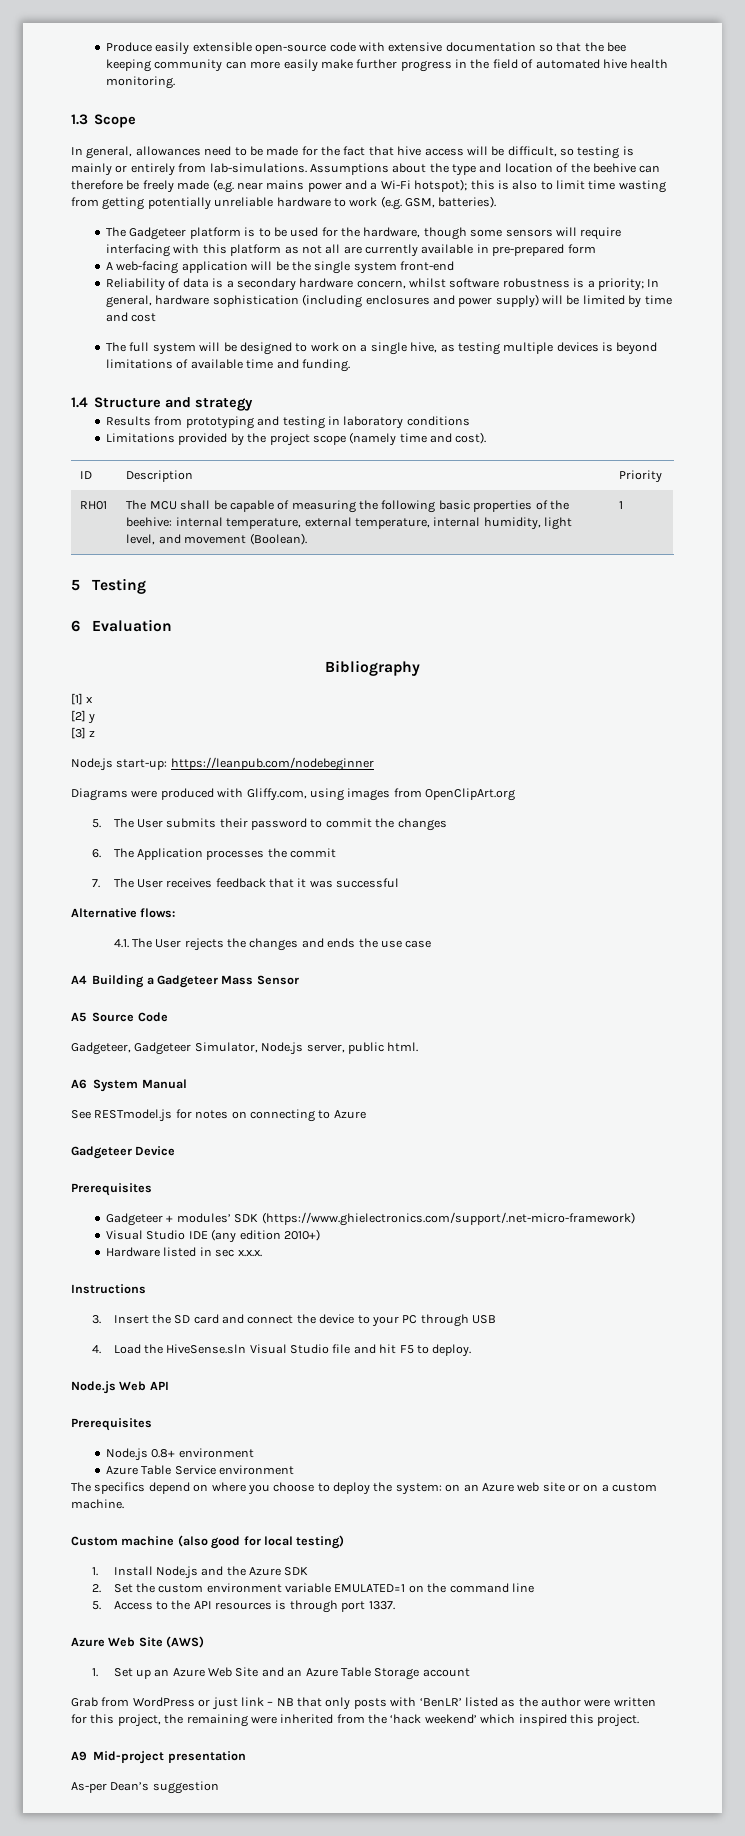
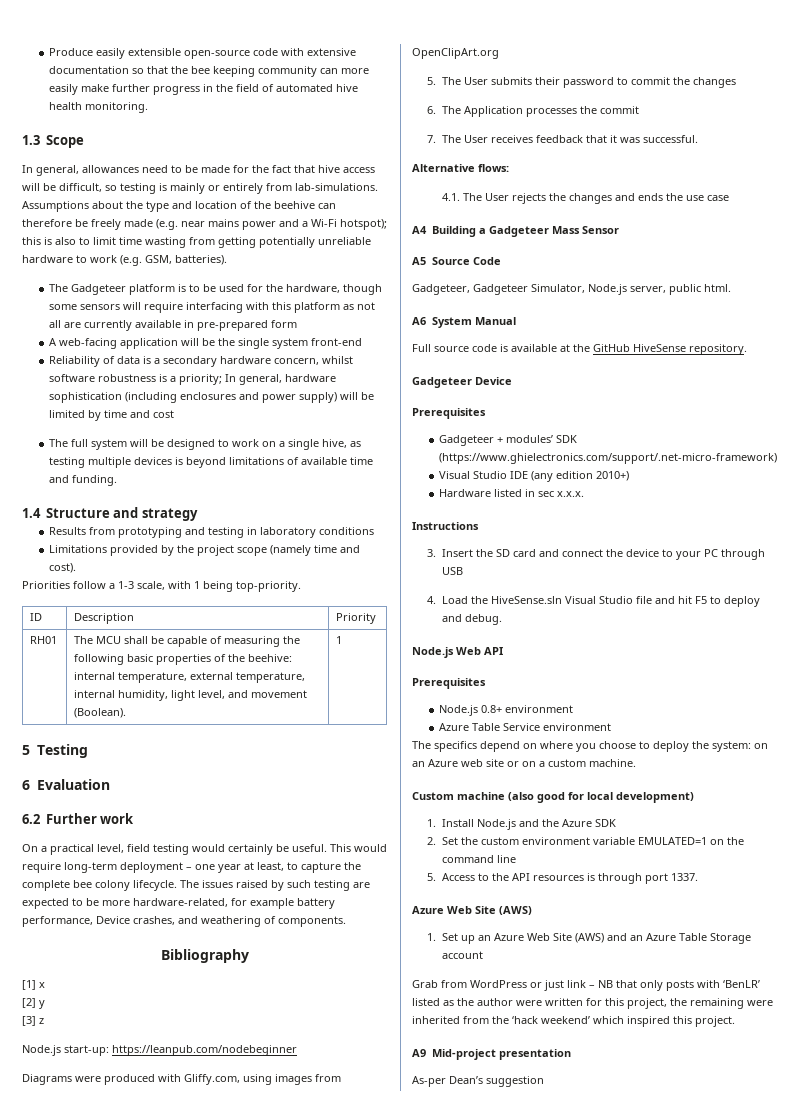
+ Priorities follow a 1-3 scale, with 1 being top-priority.
+ 6.2 Further work
+ On a practical level, field testing would certainly be useful. This would require long-term deployment – one year at least, to capture the complete bee colony lifecycle. The issues raised by such testing are expected to be more hardware-related, for example battery performance, Device crashes, and weathering of components.
- 7. The User receives feedback that it was successful
+ 7. The User receives feedback that it was successful.
- See RESTmodel.js for notes on connecting to Azure
+ Full source code is available at the GitHub HiveSense repository.
- 4. Load the HiveSense.sln Visual Studio file and hit F5 to deploy.
+ 4. Load the HiveSense.sln Visual Studio file and hit F5 to deploy and debug.
- Custom machine (also good for local testing)
+ Custom machine (also good for local development)
- 1. Set up an Azure Web Site and an Azure Table Storage account
+ 1. Set up an Azure Web Site (AWS) and an Azure Table Storage account

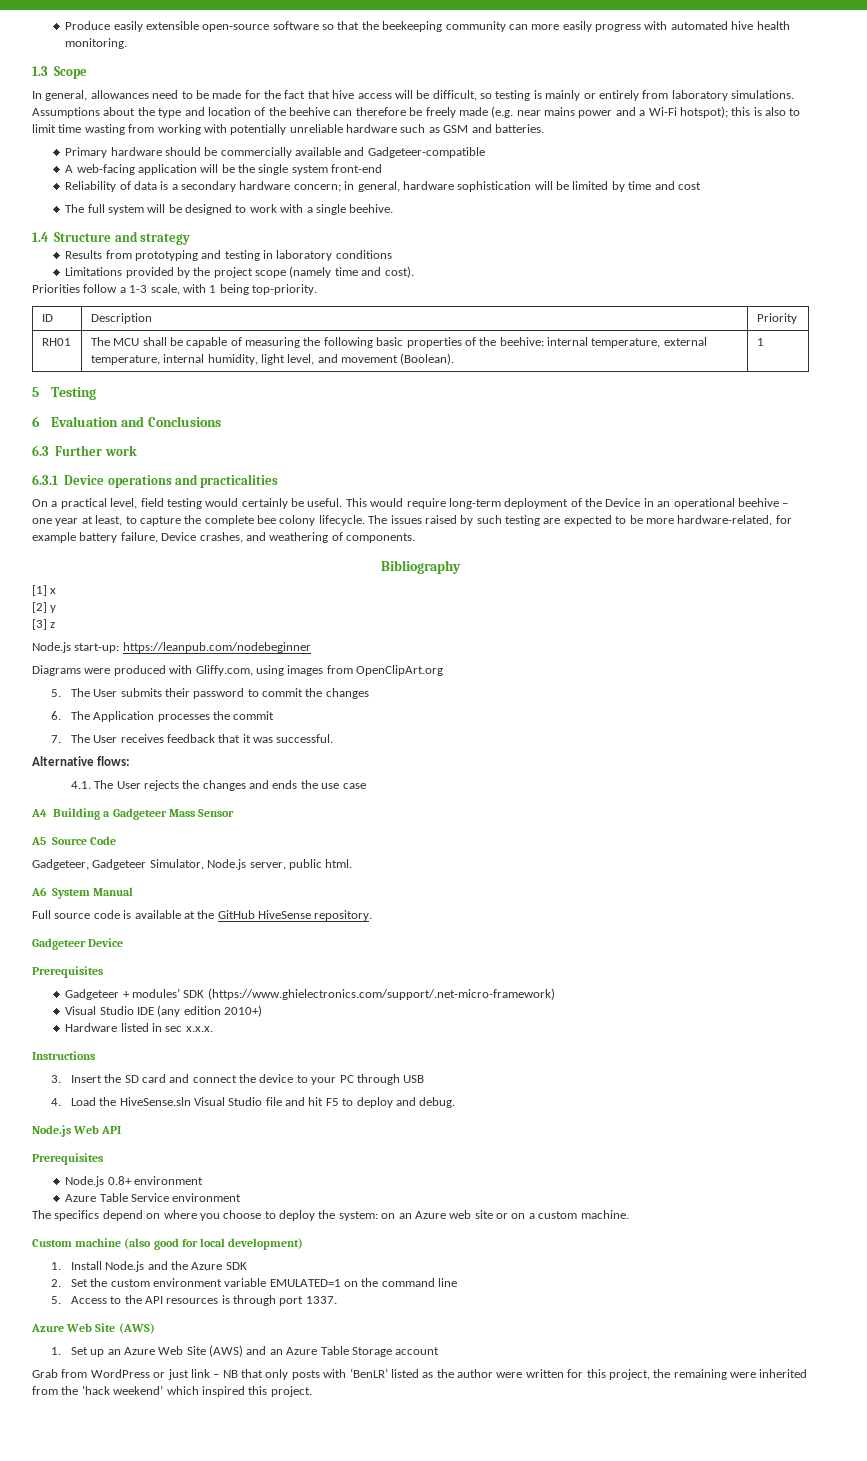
- Produce easily extensible open-source code with extensive documentation so that the bee keeping community can more easily make further progress in the field of automated hive health monitoring.
+ Produce easily extensible open-source software so that the beekeeping community can more easily progress with automated hive health monitoring.
- In general, allowances need to be made for the fact that hive access will be difficult, so testing is mainly or entirely from lab-simulations.
+ In general, allowances need to be made for the fact that hive access will be difficult, so testing is mainly or entirely from laboratory simulations.
- Assumptions about the type and location of the beehive can therefore be freely made (e.g. near mains power and a Wi-Fi hotspot); this is also to limit time wasting from getting potentially unreliable hardware to work (e.g. GSM, batteries).
- The Gadgeteer platform is to be used for the hardware, though some sensors will require interfacing with this platform as not all are currently available in pre-prepared form
+ Assumptions about the type and location of the beehive can therefore be freely made (e.g. near mains power and a Wi-Fi hotspot); this is also to limit time wasting from working with potentially unreliable hardware such as GSM and batteries.
+ Primary hardware should be commercially available and Gadgeteer-compatible
- Reliability of data is a secondary hardware concern, whilst software robustness is a priority; In general, hardware sophistication (including enclosures and power supply) will be limited by time and cost
+ Reliability of data is a secondary hardware concern; in general, hardware sophistication will be limited by time and cost
- The full system will be designed to work on a single hive, as testing multiple devices is beyond limitations of available time and funding.
+ The full system will be designed to work with a single beehive.
- 6 Evaluation
- 6.2 Further work
+ 6 Evaluation and Conclusions
+ 6.3 Further work
+ 6.3.1 Device operations and practicalities
- This would require long-term deployment – one year at least, to capture the complete bee colony lifecycle.
+ This would require long-term deployment of the Device in an operational beehive – one year at least, to capture the complete bee colony lifecycle.
- The issues raised by such testing are expected to be more hardware-related, for example battery performance, Device crashes, and weathering of components.
+ The issues raised by such testing are expected to be more hardware-related, for example battery failure, Device crashes, and weathering of components.
- A9 Mid-project presentation
- As-per Dean’s suggestion

